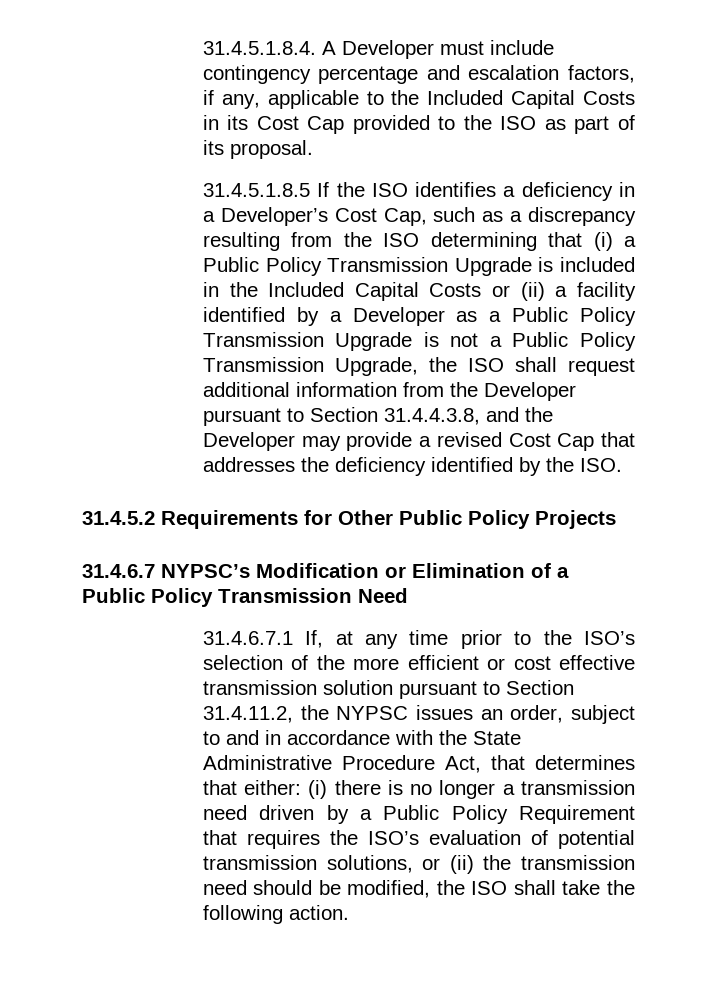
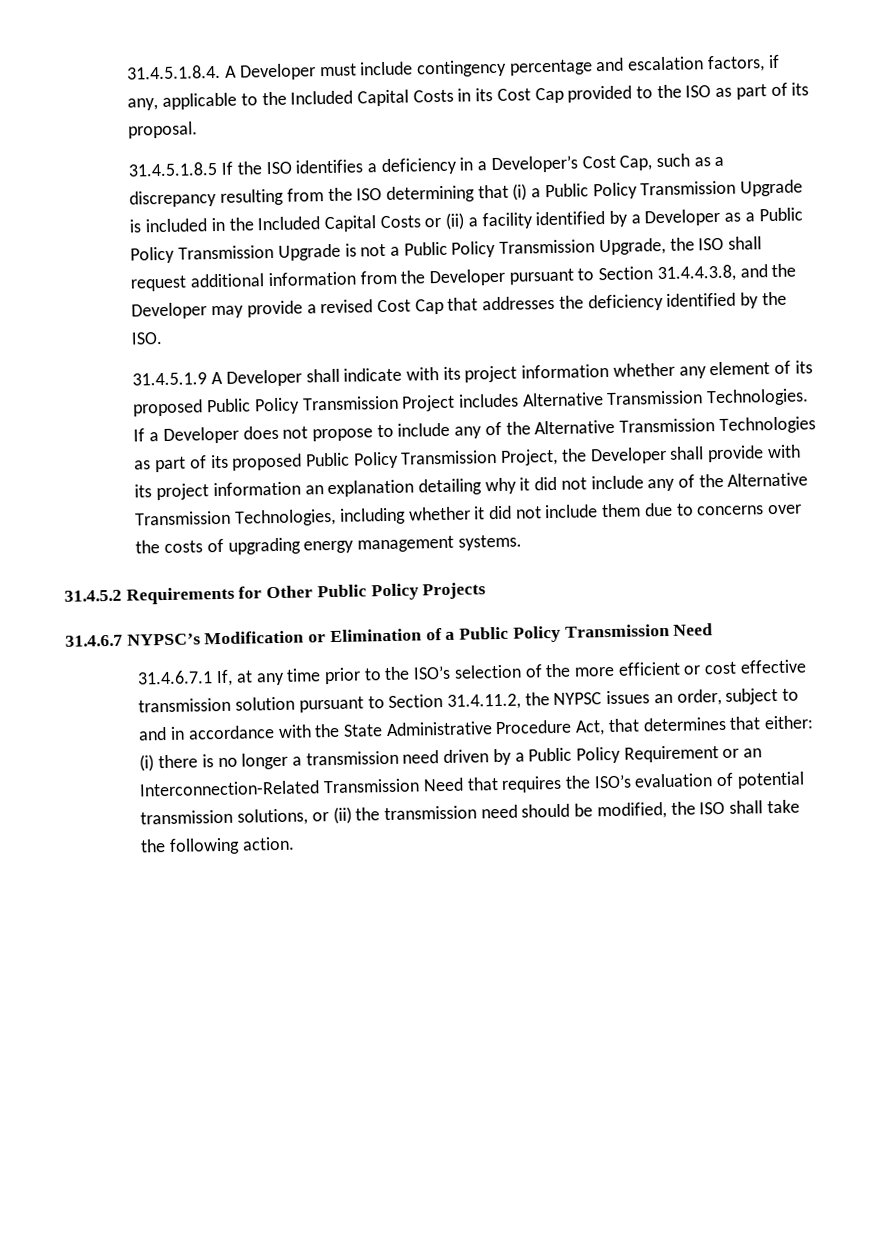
+ 31.4.5.1.9 A Developer shall indicate with its project information whether any element of its proposed Public Policy Transmission Project includes Alternative Transmission Technologies. If a Developer does not propose to include any of the Alternative Transmission Technologies as part of its proposed Public Policy Transmission Project, the Developer shall provide with its project information an explanation detailing why it did not include any of the Alternative Transmission Technologies, including whether it did not include them due to concerns over the costs of upgrading energy management systems.
- (i) there is no longer a transmission need driven by a Public Policy Requirement that requires the ISO’s evaluation of potential transmission solutions, or (ii) the transmission need should be modified, the ISO shall take the following action.
+ (i) there is no longer a transmission need driven by a Public Policy Requirement or an Interconnection-Related Transmission Need that requires the ISO’s evaluation of potential transmission solutions, or (ii) the transmission need should be modified, the ISO shall take the following action.

